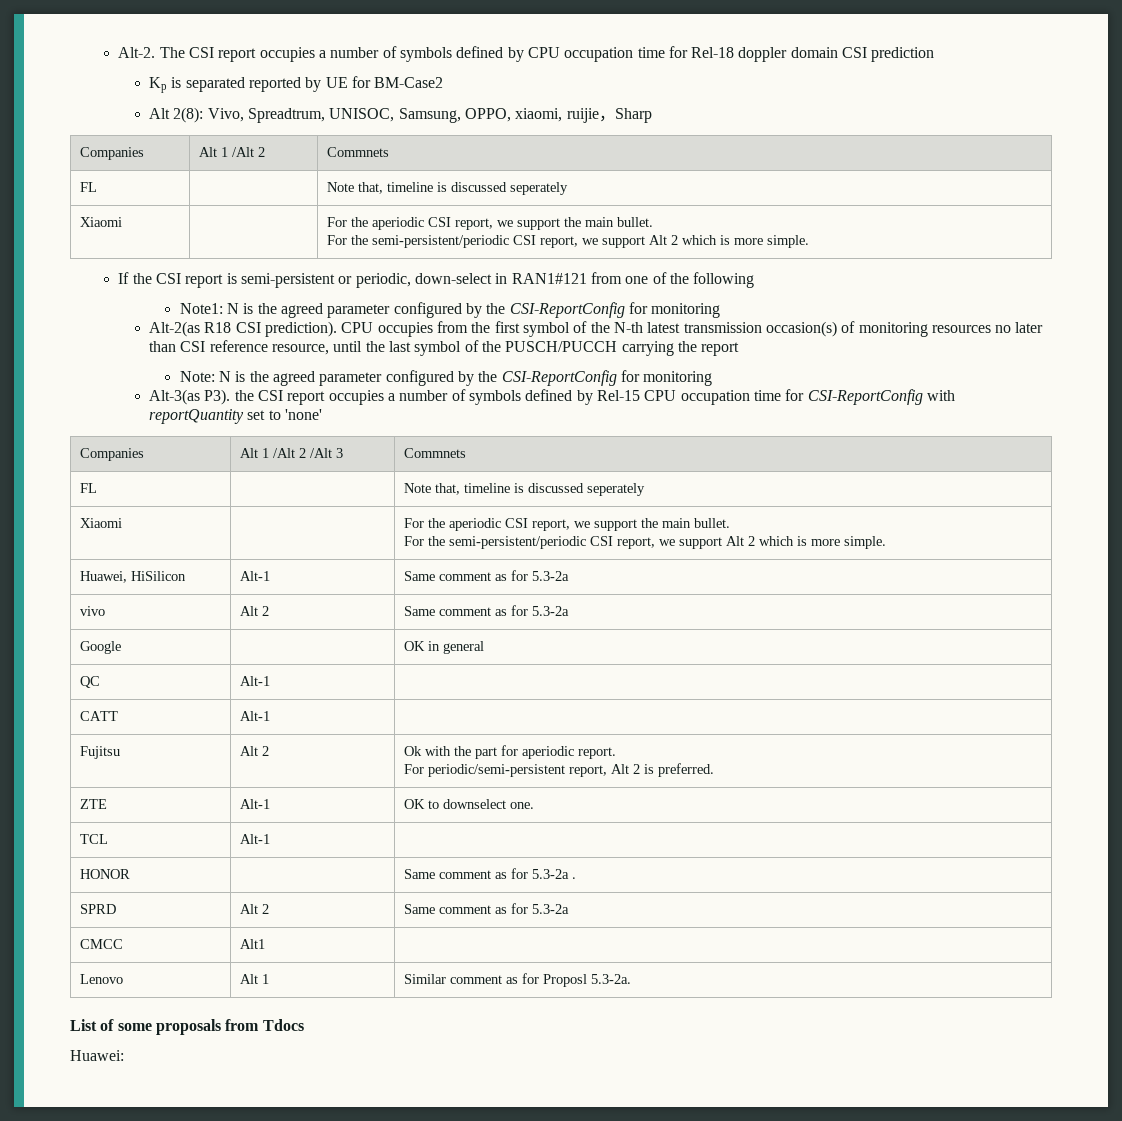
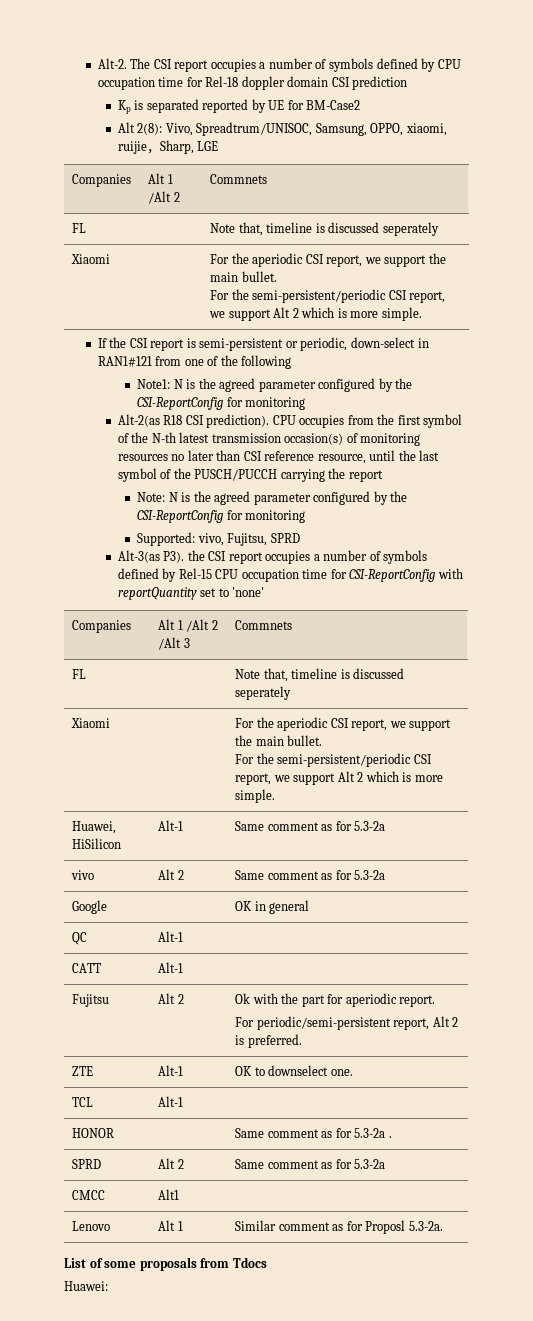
- Alt 2(8): Vivo, Spreadtrum, UNISOC, Samsung, OPPO, xiaomi, ruijie，Sharp
+ Alt 2(8): Vivo, Spreadtrum/UNISOC, Samsung, OPPO, xiaomi, ruijie，Sharp, LGE
+ Supported: vivo, Fujitsu, SPRD

